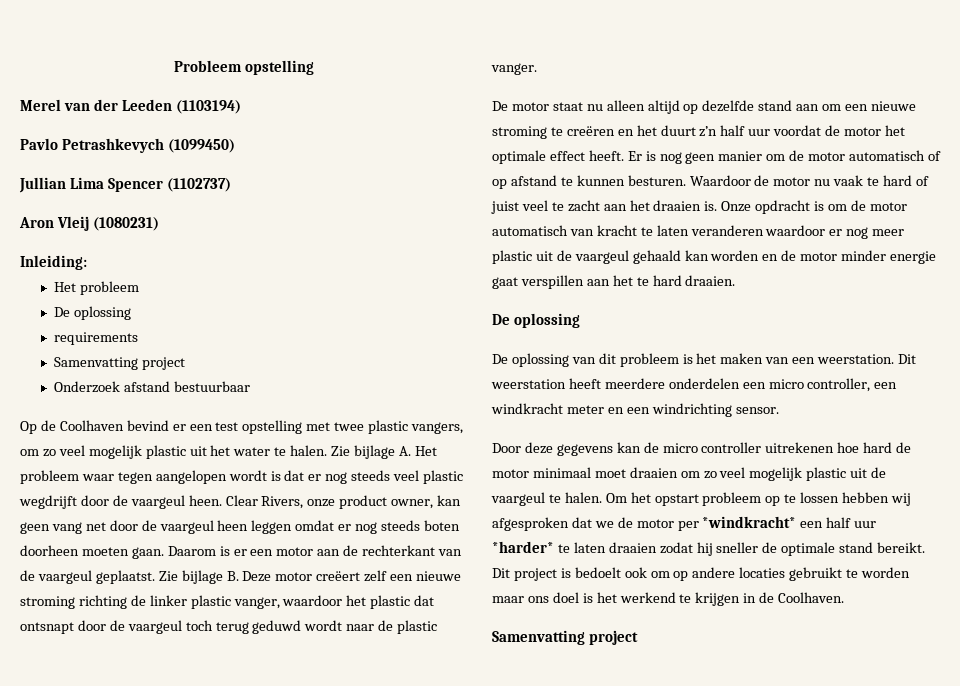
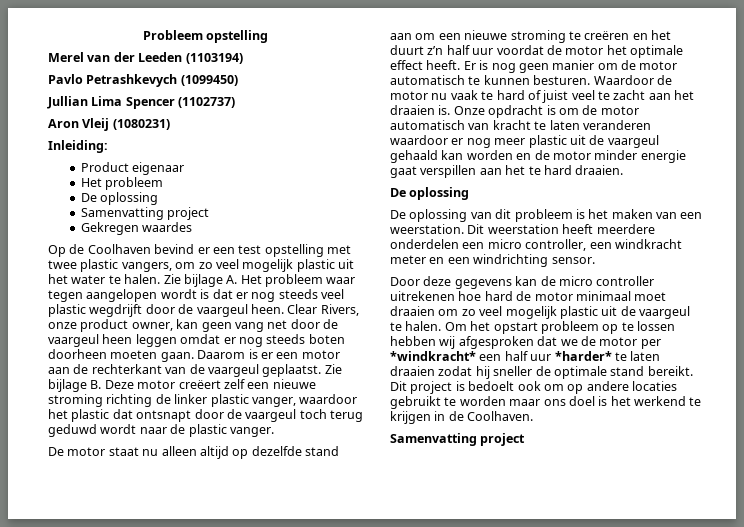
+ Product eigenaar
- requirements
- Onderzoek afstand bestuurbaar
+ Gekregen waardes
- Er is nog geen manier om de motor automatisch of op afstand te kunnen besturen.
+ Er is nog geen manier om de motor automatisch te kunnen besturen.

